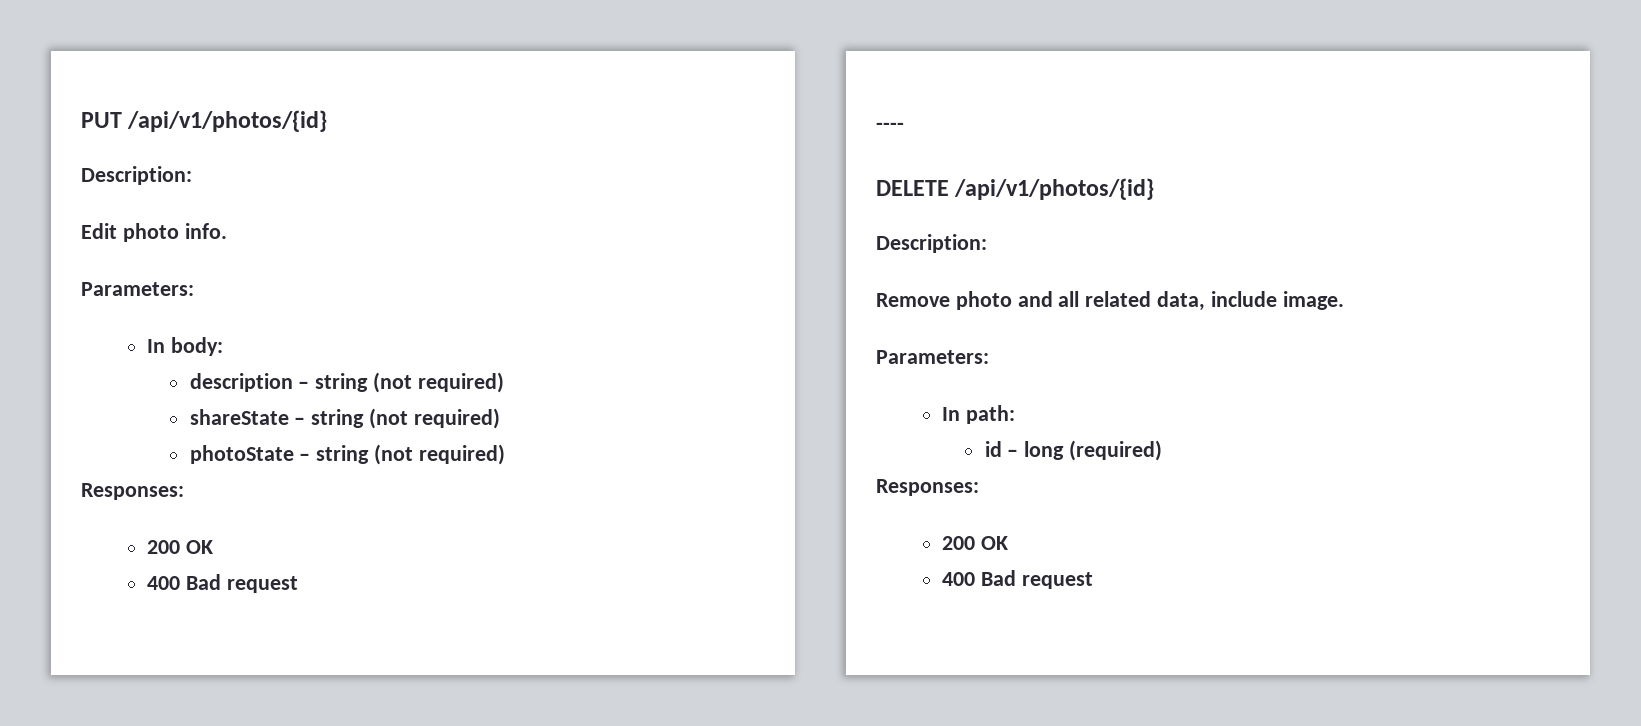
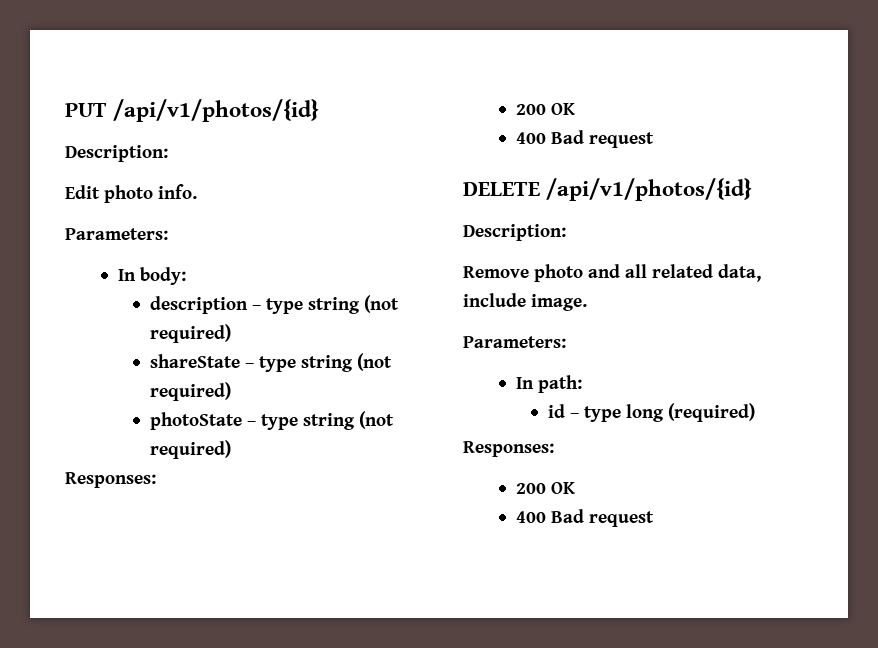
- description – string (not required)
+ description – type string (not required)
- shareState – string (not required)
+ shareState – type string (not required)
- photoState – string (not required)
+ photoState – type string (not required)
- ----
- id – long (required)
+ id – type long (required)

